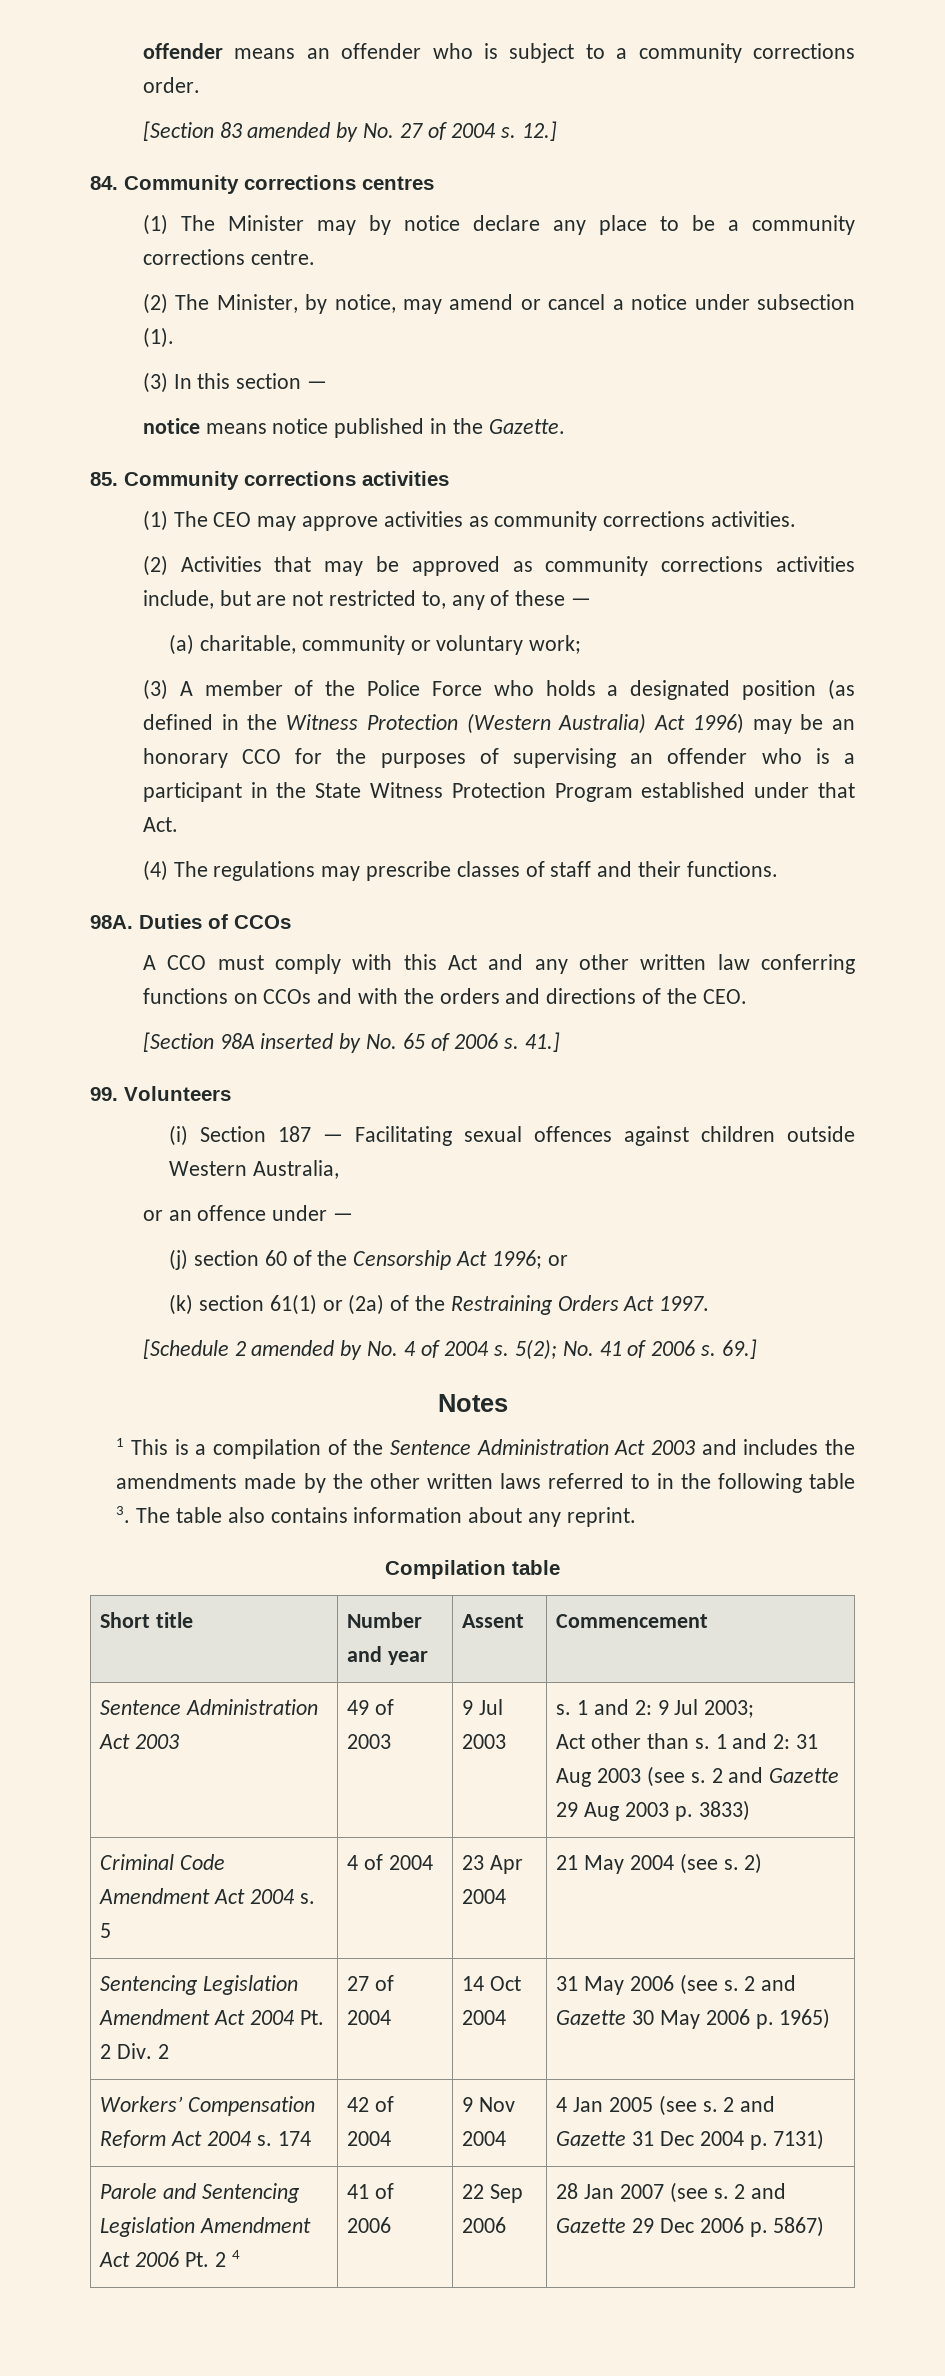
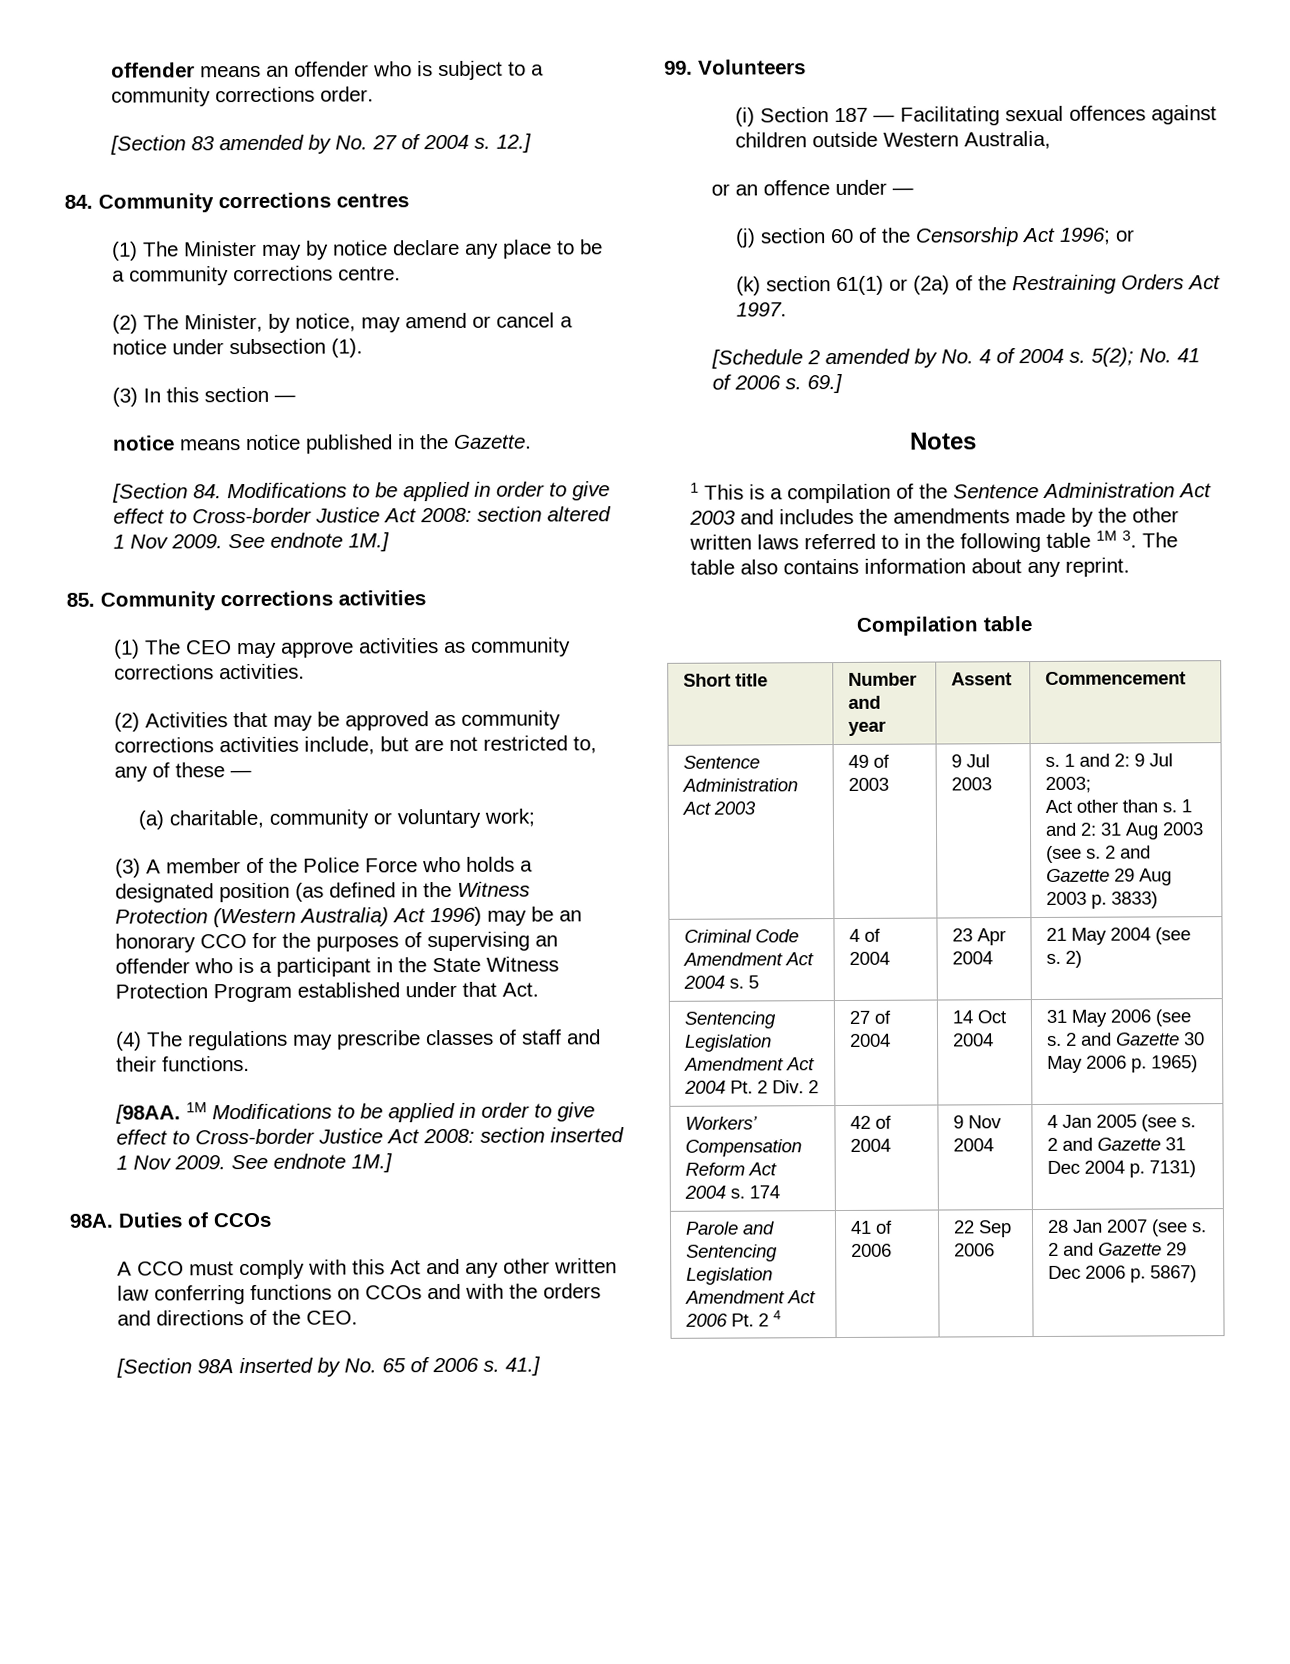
+ [Section 84. Modifications to be applied in order to give effect to Cross-border Justice Act 2008: section altered 1 Nov 2009. See endnote 1M.]
+ [98AA. 1M Modifications to be applied in order to give effect to Cross-border Justice Act 2008: section inserted 1 Nov 2009. See endnote 1M.]
- 1 This is a compilation of the Sentence Administration Act 2003 and includes the amendments made by the other written laws referred to in the following table 3. The table also contains information about any reprint.
+ 1 This is a compilation of the Sentence Administration Act 2003 and includes the amendments made by the other written laws referred to in the following table 1M 3. The table also contains information about any reprint.

